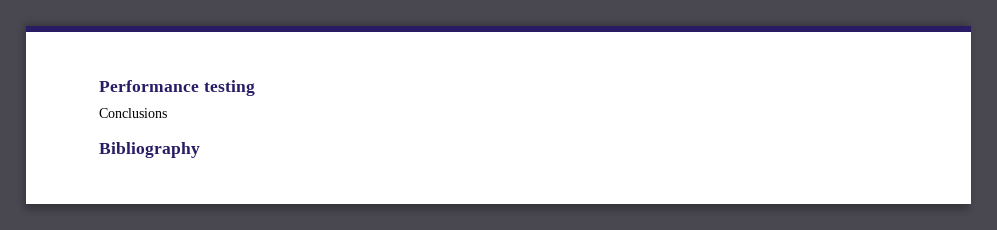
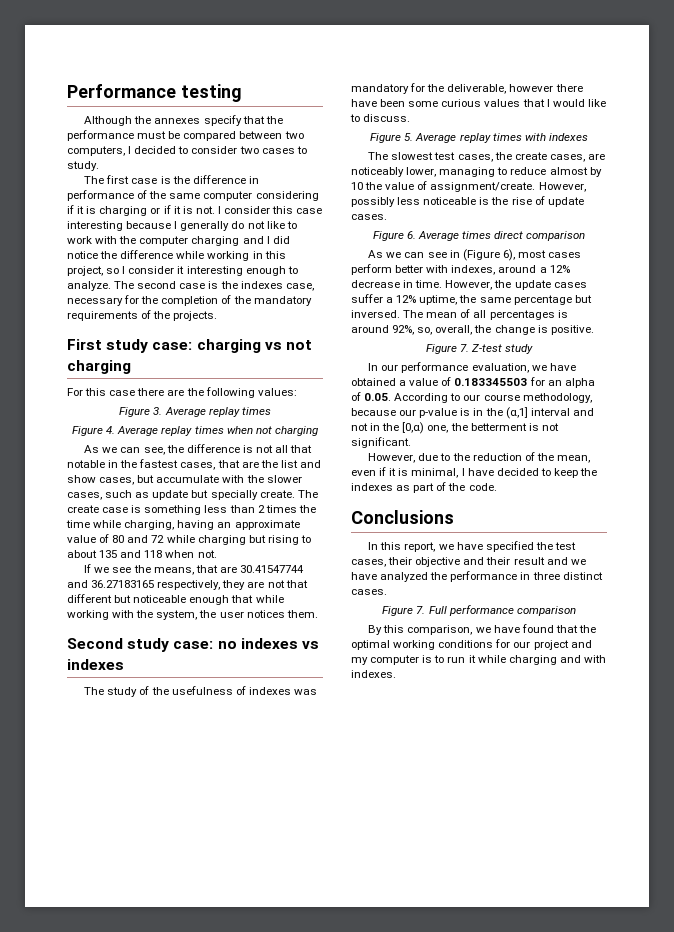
+ Although the annexes specify that the performance must be compared between two computers, I decided to consider two cases to study.
+ The first case is the difference in performance of the same computer considering if it is charging or if it is not. I consider this case interesting because I generally do not like to work with the computer charging and I did notice the difference while working in this project, so I consider it interesting enough to analyze. The second case is the indexes case, necessary for the completion of the mandatory requirements of the projects.
+ First study case: charging vs not charging
+ For this case there are the following values:
+ Figure 3. Average replay times
+ Figure 4. Average replay times when not charging
+ As we can see, the difference is not all that notable in the fastest cases, that are the list and show cases, but accumulate with the slower cases, such as update but specially create. The create case is something less than 2 times the time while charging, having an approximate value of 80 and 72 while charging but rising to about 135 and 118 when not.
+ If we see the means, that are 30.41547744 and 36.27183165 respectively, they are not that different but noticeable enough that while working with the system, the user notices them.
+ Second study case: no indexes vs indexes
+ The study of the usefulness of indexes was mandatory for the deliverable, however there have been some curious values that I would like to discuss.
+ Figure 5. Average replay times with indexes
+ The slowest test cases, the create cases, are noticeably lower, managing to reduce almost by 10 the value of assignment/create. However, possibly less noticeable is the rise of update cases.
+ Figure 6. Average times direct comparison
+ As we can see in (Figure 6), most cases perform better with indexes, around a 12% decrease in time. However, the update cases suffer a 12% uptime, the same percentage but inversed. The mean of all percentages is around 92%, so, overall, the change is positive.
+ Figure 7. Z-test study
+ In our performance evaluation, we have obtained a value of 0.183345503 for an alpha of 0.05. According to our course methodology, because our p-value is in the (α,1] interval and not in the [0,α) one, the betterment is not significant.
+ However, due to the reduction of the mean, even if it is minimal, I have decided to keep the indexes as part of the code.
  Conclusions
- Bibliography
+ In this report, we have specified the test cases, their objective and their result and we have analyzed the performance in three distinct cases.
+ Figure 7. Full performance comparison
+ By this comparison, we have found that the optimal working conditions for our project and my computer is to run it while charging and with indexes.

